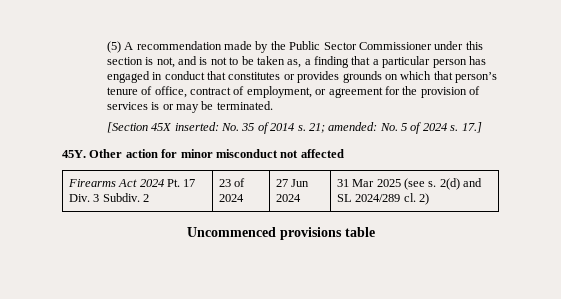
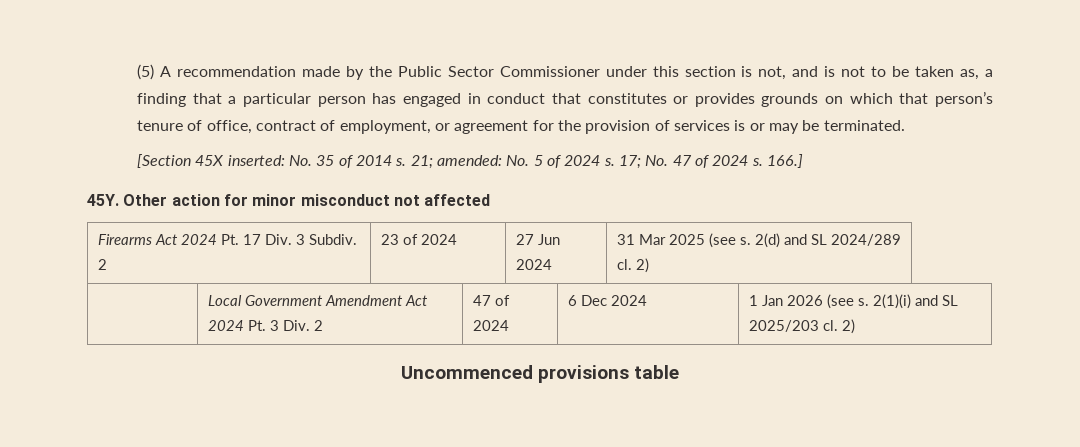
- 17.]
+ 17; No. 47 of 2024 s. 166.]
+ | Local Government Amendment Act 2024 Pt. 3 Div. 2 | 47 of 2024 | 6 Dec 2024 | 1 Jan 2026 (see s. 2(1)(i) and SL 2025/203 cl. 2)

